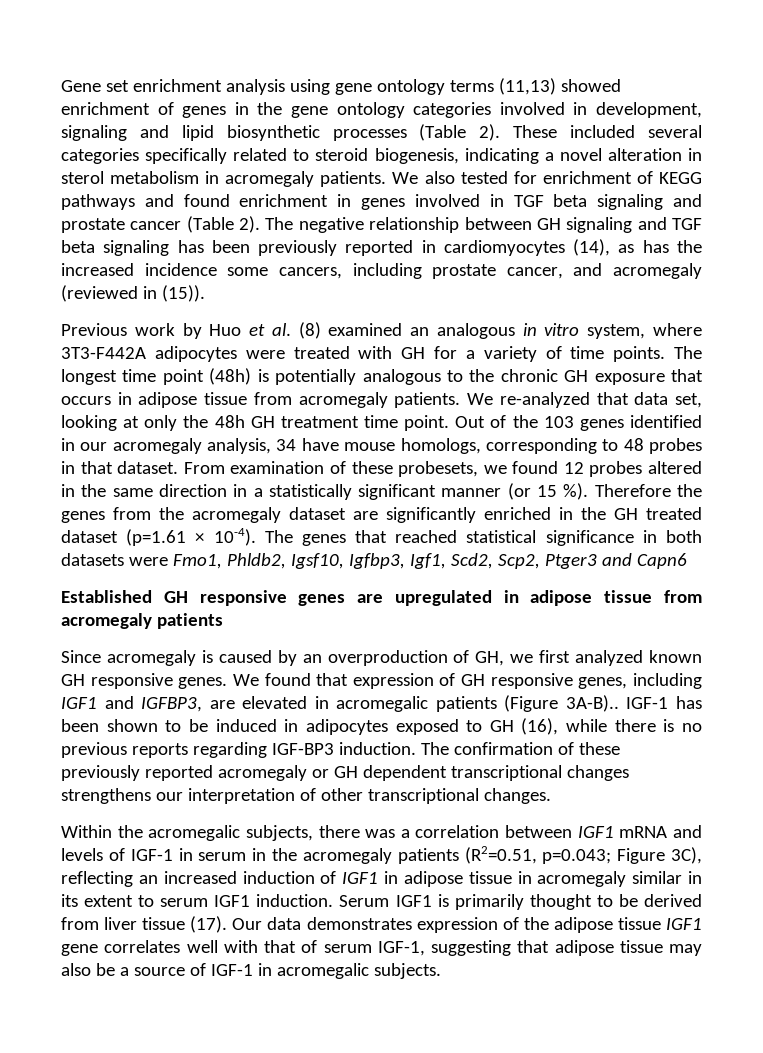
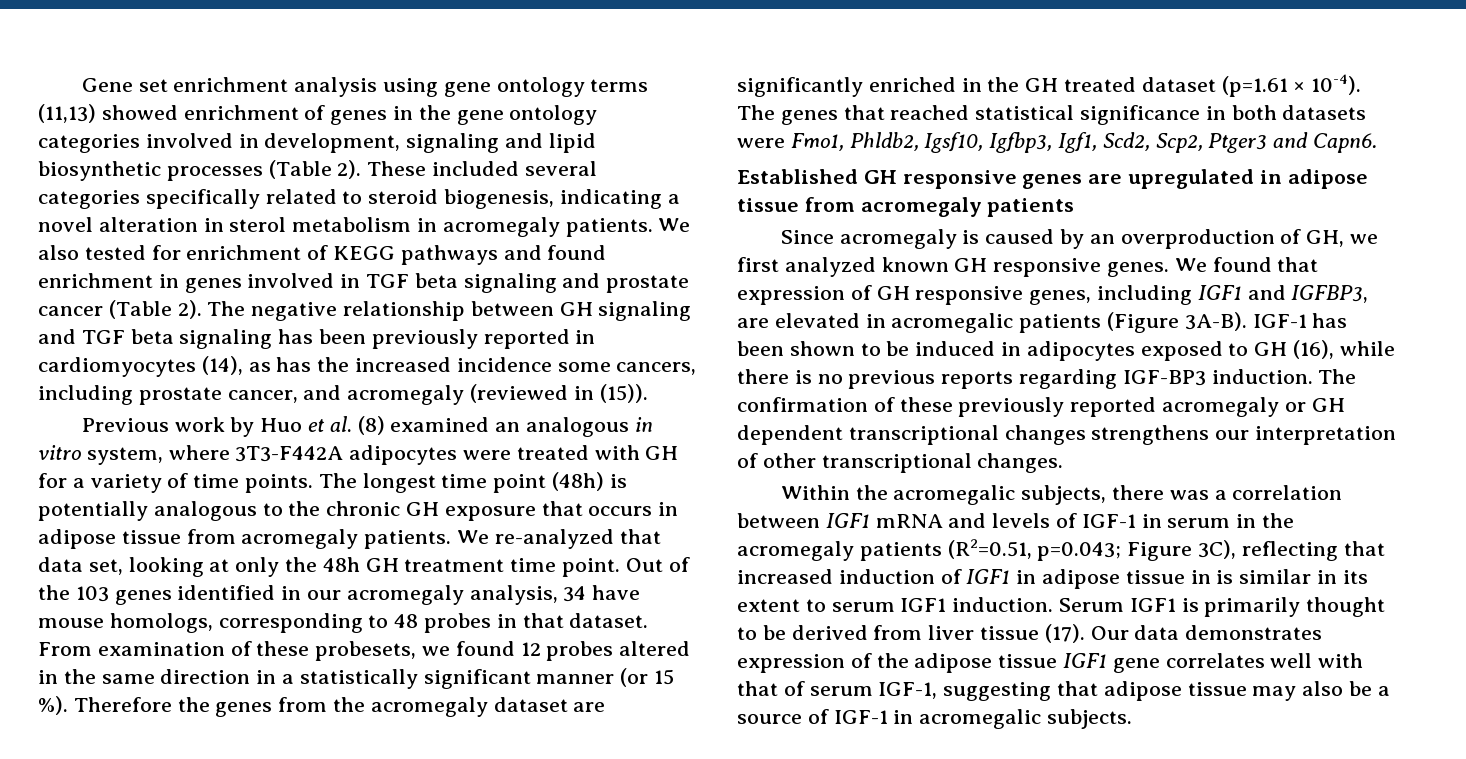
- The genes that reached statistical significance in both datasets were Fmo1, Phldb2, Igsf10, Igfbp3, Igf1, Scd2, Scp2, Ptger3 and Capn6
+ The genes that reached statistical significance in both datasets were Fmo1, Phldb2, Igsf10, Igfbp3, Igf1, Scd2, Scp2, Ptger3 and Capn6.
- We found that expression of GH responsive genes, including IGF1 and IGFBP3, are elevated in acromegalic patients (Figure 3A-B)..
+ We found that expression of GH responsive genes, including IGF1 and IGFBP3, are elevated in acromegalic patients (Figure 3A-B).
- Within the acromegalic subjects, there was a correlation between IGF1 mRNA and levels of IGF-1 in serum in the acromegaly patients (R2=0.51, p=0.043; Figure 3C), reflecting an increased induction of IGF1 in adipose tissue in acromegaly similar in its extent to serum IGF1 induction.
+ Within the acromegalic subjects, there was a correlation between IGF1 mRNA and levels of IGF-1 in serum in the acromegaly patients (R2=0.51, p=0.043; Figure 3C), reflecting that increased induction of IGF1 in adipose tissue in is similar in its extent to serum IGF1 induction.

